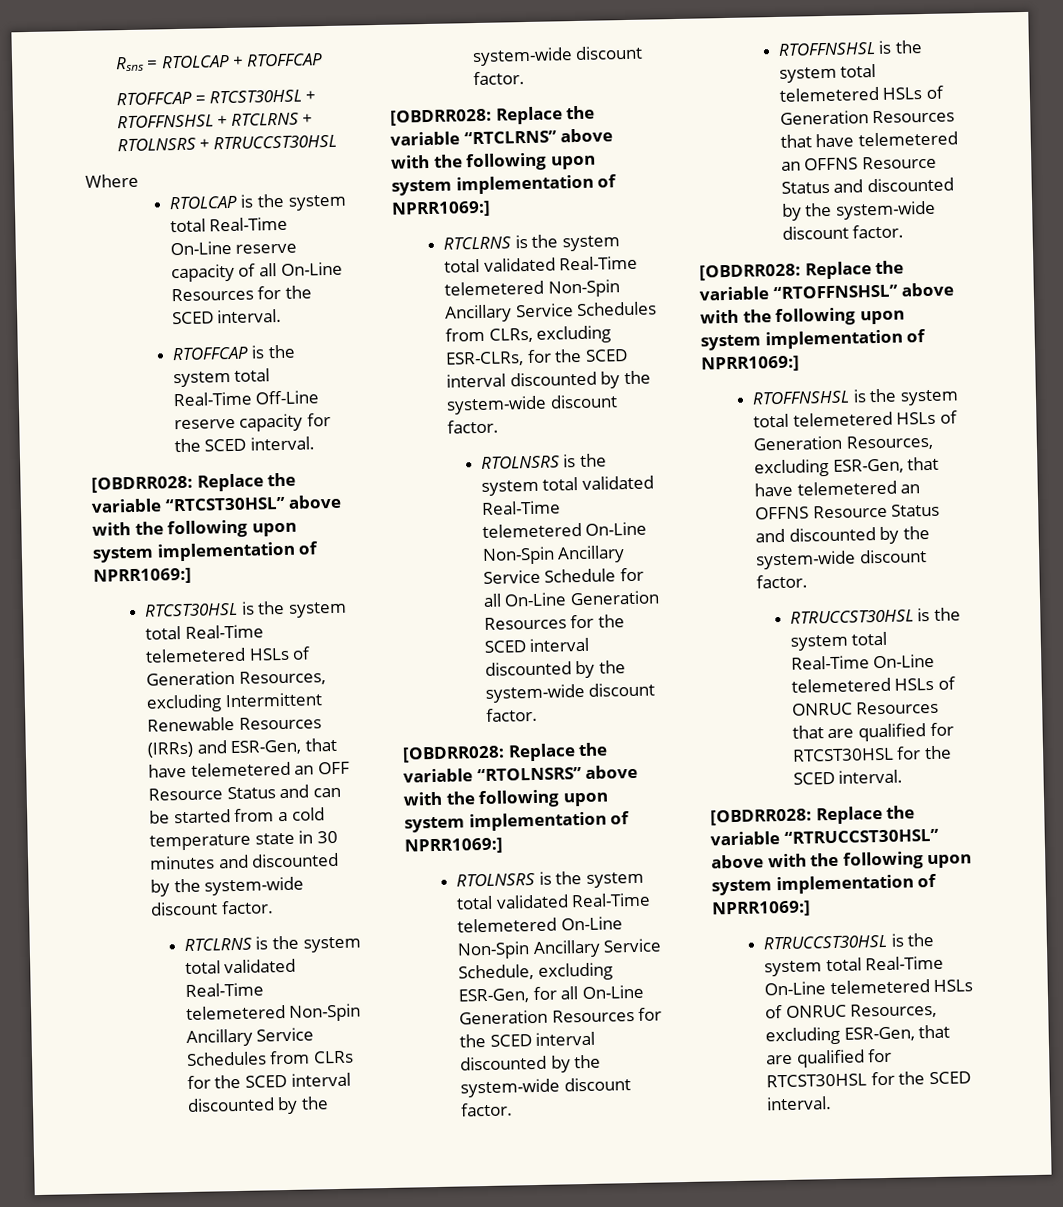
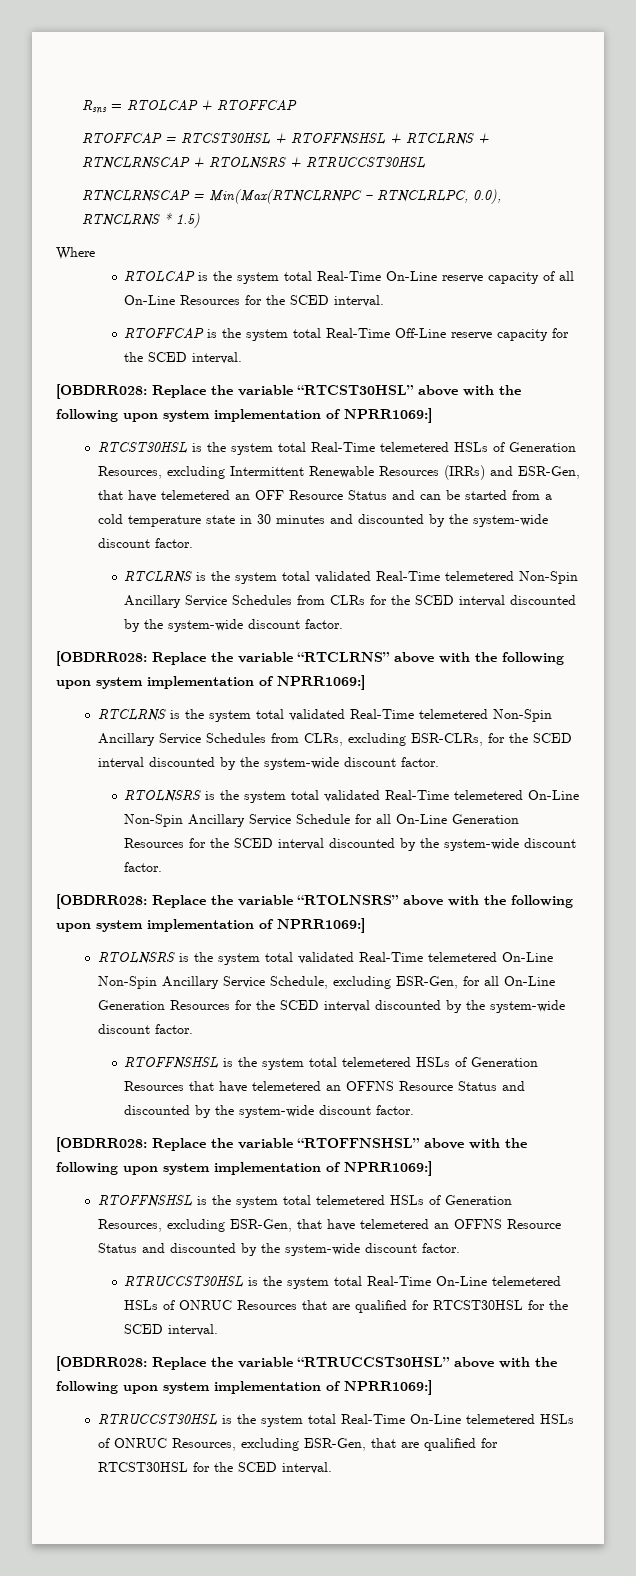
- RTOFFCAP = RTCST30HSL + RTOFFNSHSL + RTCLRNS + RTOLNSRS + RTRUCCST30HSL
+ RTOFFCAP = RTCST30HSL + RTOFFNSHSL + RTCLRNS + RTNCLRNSCAP + RTOLNSRS + RTRUCCST30HSL
+ RTNCLRNSCAP = Min(Max(RTNCLRNPC – RTNCLRLPC, 0.0), RTNCLRNS * 1.5)

